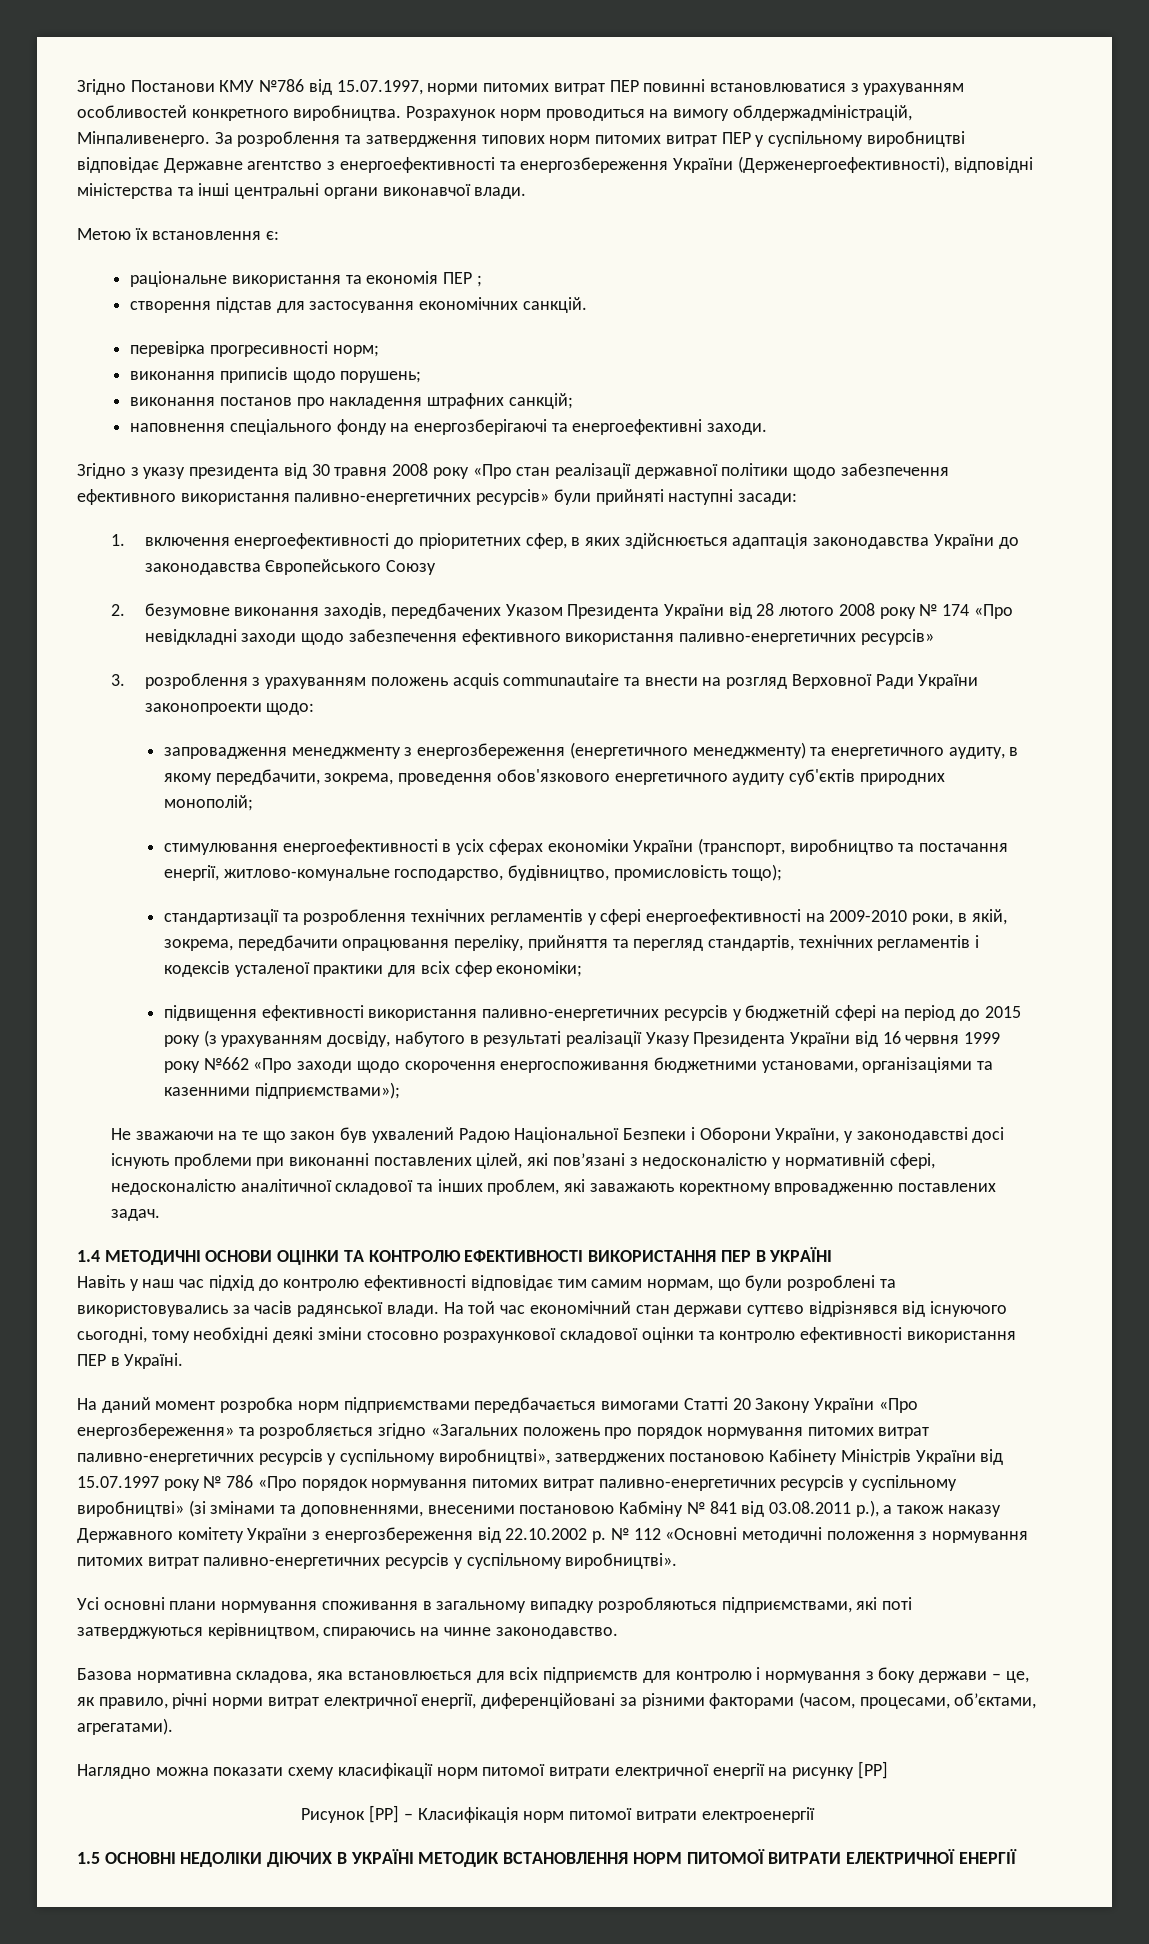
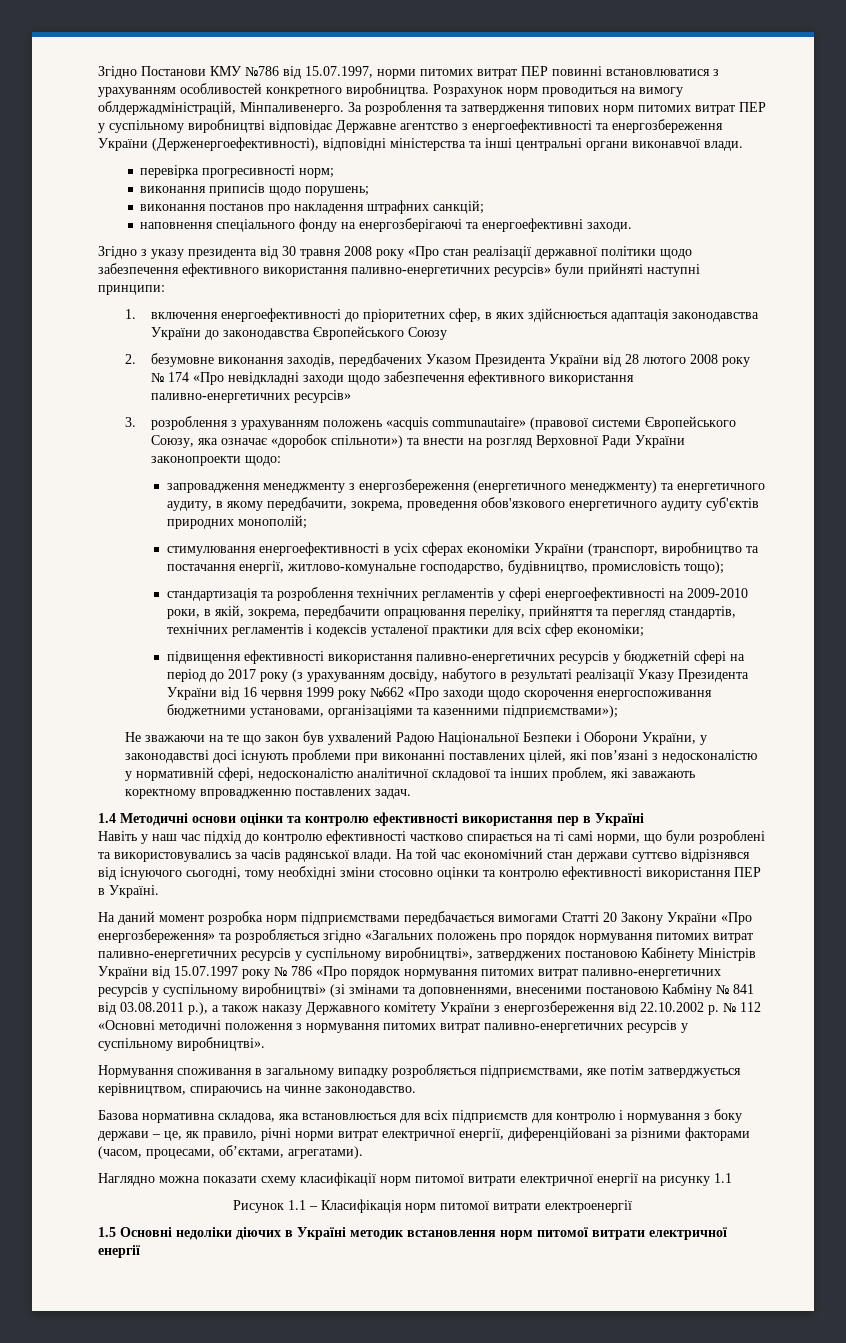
- Метою їх встановлення є:
- раціональне використання та економія ПЕР ;
- створення підстав для застосування економічних санкцій.
- Згідно з указу президента від 30 травня 2008 року «Про стан реалізації державної політики щодо забезпечення ефективного використання паливно-енергетичних ресурсів» були прийняті наступні засади:
+ Згідно з указу президента від 30 травня 2008 року «Про стан реалізації державної політики щодо забезпечення ефективного використання паливно-енергетичних ресурсів» були прийняті наступні принципи:
- 3. розроблення з урахуванням положень acquis communautaire та внести на розгляд Верховної Ради України законопроекти щодо:
+ 3. розроблення з урахуванням положень «acquis communautaire» (правової системи Європейського Союзу, яка означає «доробок спільноти») та внести на розгляд Верховної Ради України законопроекти щодо:
- стандартизації та розроблення технічних регламентів у сфері енергоефективності на 2009-2010 роки, в якій, зокрема, передбачити опрацювання переліку, прийняття та перегляд стандартів, технічних регламентів і кодексів усталеної практики для всіх сфер економіки;
+ стандартизація та розроблення технічних регламентів у сфері енергоефективності на 2009-2010 роки, в якій, зокрема, передбачити опрацювання переліку, прийняття та перегляд стандартів, технічних регламентів і кодексів усталеної практики для всіх сфер економіки;
- підвищення ефективності використання паливно-енергетичних ресурсів у бюджетній сфері на період до 2015 року (з урахуванням досвіду, набутого в результаті реалізації Указу Президента України від 16 червня 1999 року №662 «Про заходи щодо скорочення енергоспоживання бюджетними установами, організаціями та казенними підприємствами»);
+ підвищення ефективності використання паливно-енергетичних ресурсів у бюджетній сфері на період до 2017 року (з урахуванням досвіду, набутого в результаті реалізації Указу Президента України від 16 червня 1999 року №662 «Про заходи щодо скорочення енергоспоживання бюджетними установами, організаціями та казенними підприємствами»);
- 1.4 МЕТОДИЧНІ ОСНОВИ ОЦІНКИ ТА КОНТРОЛЮ ЕФЕКТИВНОСТІ ВИКОРИСТАННЯ ПЕР В УКРАЇНІ
+ 1.4 Методичні основи оцінки та контролю ефективності використання пер в Україні
- Навіть у наш час підхід до контролю ефективності відповідає тим самим нормам, що були розроблені та використовувались за часів радянської влади.
+ Навіть у наш час підхід до контролю ефективності частково спирається на ті самі норми, що були розроблені та використовувались за часів радянської влади.
- На той час економічний стан держави суттєво відрізнявся від існуючого сьогодні, тому необхідні деякі зміни стосовно розрахункової складової оцінки та контролю ефективності використання ПЕР в Україні.
+ На той час економічний стан держави суттєво відрізнявся від існуючого сьогодні, тому необхідні зміни стосовно оцінки та контролю ефективності використання ПЕР в Україні.
- Усі основні плани нормування споживання в загальному випадку розробляються підприємствами, які поті затверджуються керівництвом, спираючись на чинне законодавство.
+ Нормування споживання в загальному випадку розробляється підприємствами, яке потім затверджується керівництвом, спираючись на чинне законодавство.
- Наглядно можна показати схему класифікації норм питомої витрати електричної енергії на рисунку [PP]
+ Наглядно можна показати схему класифікації норм питомої витрати електричної енергії на рисунку 1.1
- Рисунок [PP] – Класифікація норм питомої витрати електроенергії
+ Рисунок 1.1 – Класифікація норм питомої витрати електроенергії
- 1.5 ОСНОВНІ НЕДОЛІКИ ДІЮЧИХ В УКРАЇНІ МЕТОДИК ВСТАНОВЛЕННЯ НОРМ ПИТОМОЇ ВИТРАТИ ЕЛЕКТРИЧНОЇ ЕНЕРГІЇ
+ 1.5 Основні недоліки діючих в Україні методик встановлення норм питомої витрати електричної енергії

